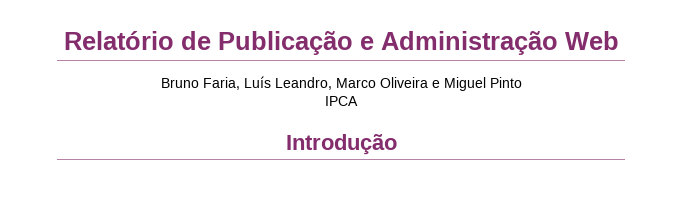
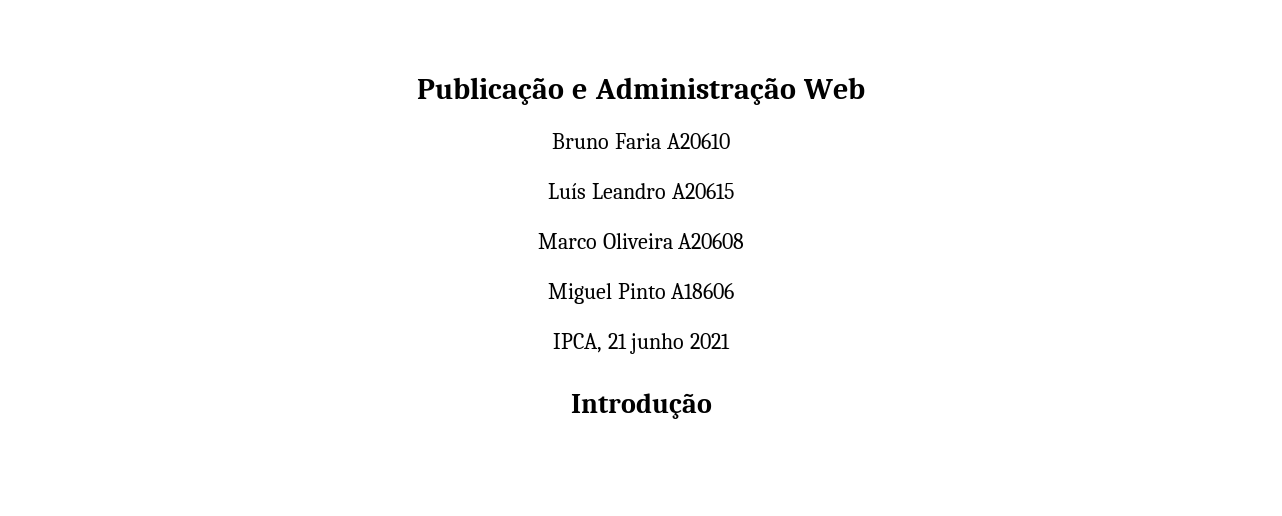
- Relatório de Publicação e Administração Web
+ Publicação e Administração Web
- Bruno Faria, Luís Leandro, Marco Oliveira e Miguel Pinto
- IPCA
+ Bruno Faria A20610
+ Luís Leandro A20615
+ Marco Oliveira A20608
+ Miguel Pinto A18606
+ IPCA, 21 junho 2021

